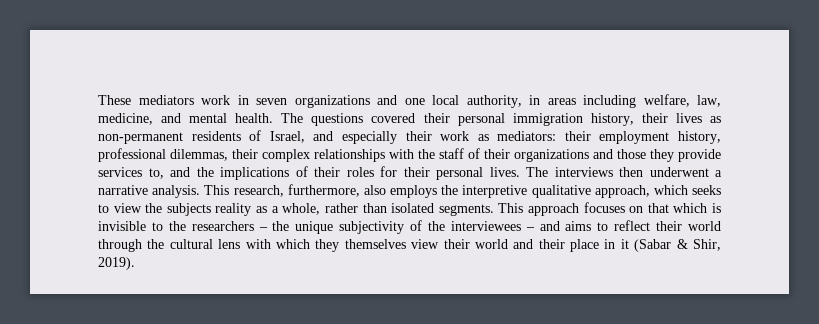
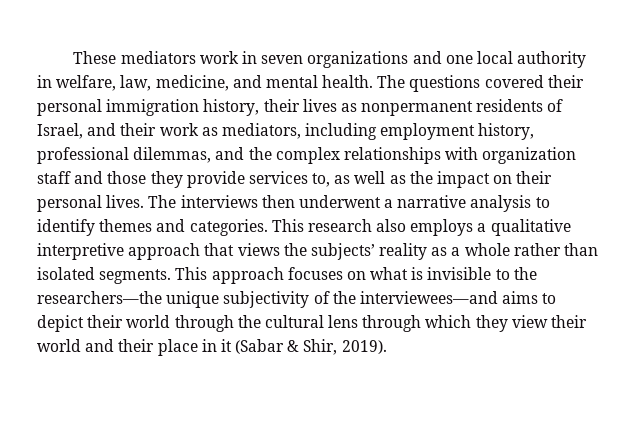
- These mediators work in seven organizations and one local authority, in areas including welfare, law, medicine, and mental health.
+ These mediators work in seven organizations and one local authority in welfare, law, medicine, and mental health.
- The questions covered their personal immigration history, their lives as non-permanent residents of Israel, and especially their work as mediators: their employment history, professional dilemmas, their complex relationships with the staff of their organizations and those they provide services to, and the implications of their roles for their personal lives.
+ The questions covered their personal immigration history, their lives as nonpermanent residents of Israel, and their work as mediators, including employment history, professional dilemmas, and the complex relationships with organization staff and those they provide services to, as well as the impact on their personal lives.
- The interviews then underwent a narrative analysis. This research, furthermore, also employs the interpretive qualitative approach, which seeks to view the subjects reality as a whole, rather than isolated segments.
+ The interviews then underwent a narrative analysis to identify themes and categories. This research also employs a qualitative interpretive approach that views the subjects’ reality as a whole rather than isolated segments.
- This approach focuses on that which is invisible to the researchers – the unique subjectivity of the interviewees – and aims to reflect their world through the cultural lens with which they themselves view their world and their place in it (Sabar & Shir, 2019).
+ This approach focuses on what is invisible to the researchers—the unique subjectivity of the interviewees—and aims to depict their world through the cultural lens through which they view their world and their place in it (Sabar & Shir, 2019).

